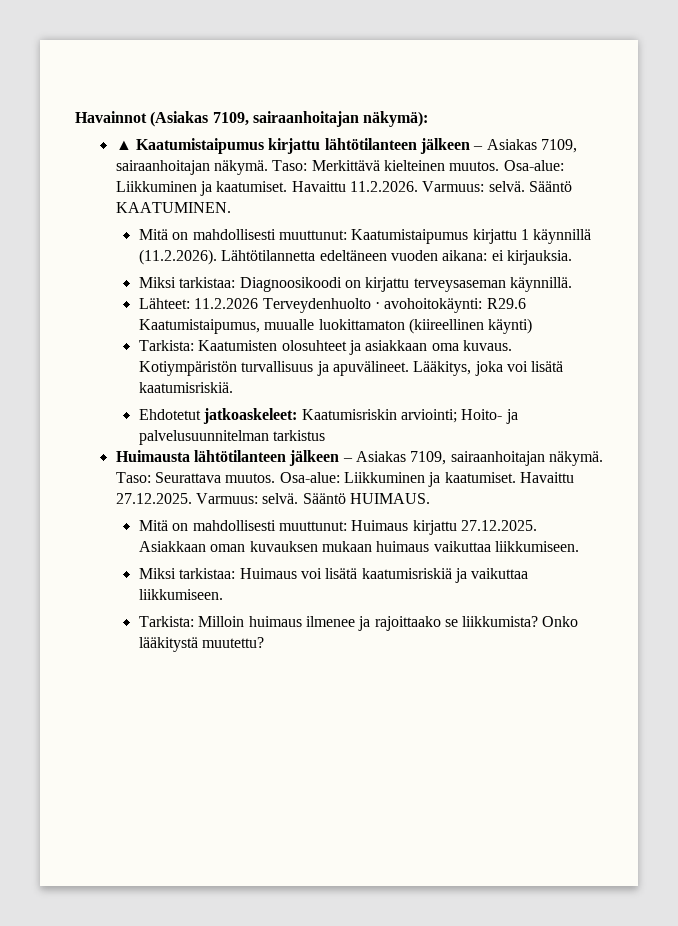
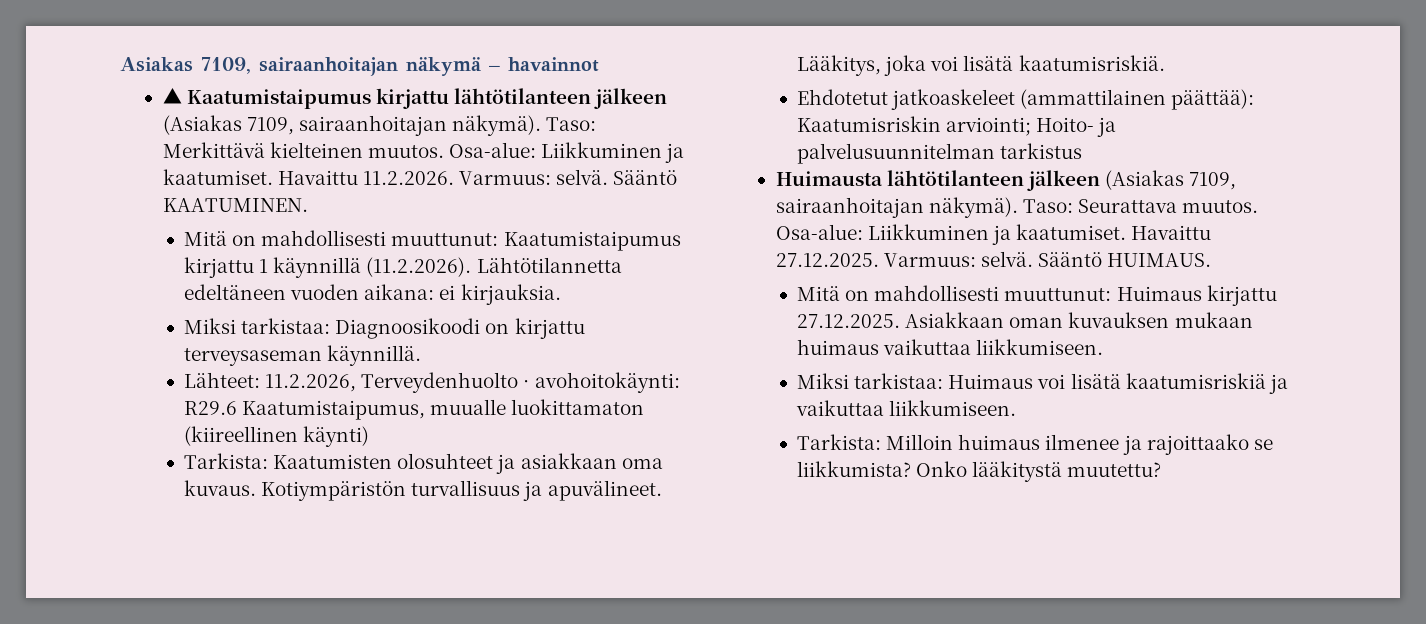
- Havainnot (Asiakas 7109, sairaanhoitajan näkymä):
+ Asiakas 7109, sairaanhoitajan näkymä – havainnot
- ▲ Kaatumistaipumus kirjattu lähtötilanteen jälkeen – Asiakas 7109, sairaanhoitajan näkymä.
+ ▲ Kaatumistaipumus kirjattu lähtötilanteen jälkeen (Asiakas 7109, sairaanhoitajan näkymä).
- Lähteet: 11.2.2026 Terveydenhuolto · avohoitokäynti: R29.6 Kaatumistaipumus, muualle luokittamaton (kiireellinen käynti)
+ Lähteet: 11.2.2026, Terveydenhuolto · avohoitokäynti: R29.6 Kaatumistaipumus, muualle luokittamaton (kiireellinen käynti)
- Ehdotetut jatkoaskeleet: Kaatumisriskin arviointi; Hoito- ja palvelusuunnitelman tarkistus
+ Ehdotetut jatkoaskeleet (ammattilainen päättää): Kaatumisriskin arviointi; Hoito- ja palvelusuunnitelman tarkistus
- Huimausta lähtötilanteen jälkeen – Asiakas 7109, sairaanhoitajan näkymä.
+ Huimausta lähtötilanteen jälkeen (Asiakas 7109, sairaanhoitajan näkymä).

